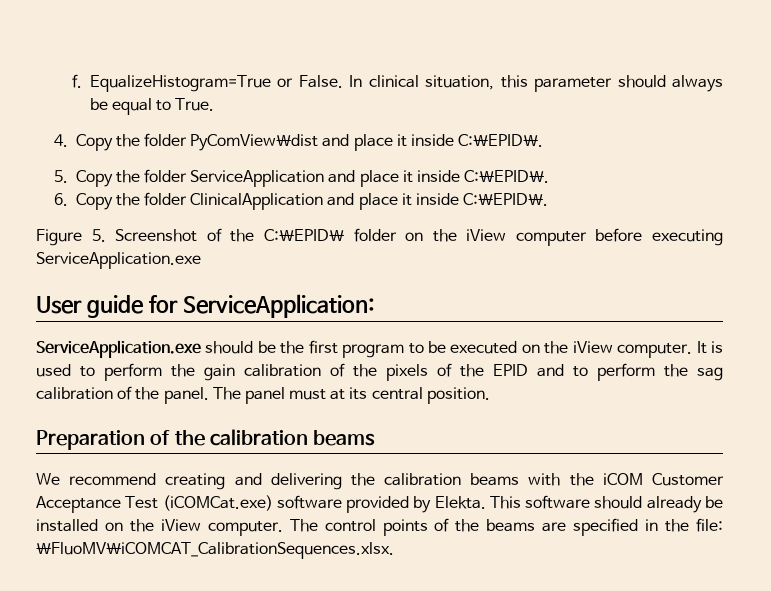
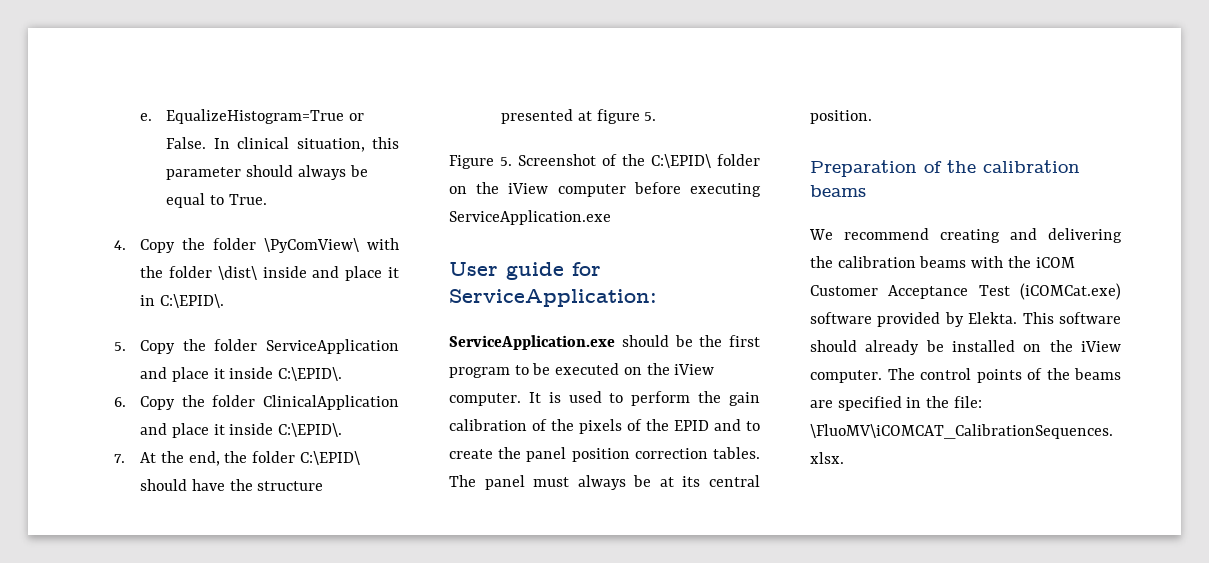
- f.
+ e.
- 4. Copy the folder PyComView\dist and place it inside C:\EPID\.
+ 4. Copy the folder \PyComView\ with the folder \dist\ inside and place it in C:\EPID\.
+ 7. At the end, the folder C:\EPID\ should have the structure presented at figure 5.
- It is used to perform the gain calibration of the pixels of the EPID and to perform the sag calibration of the panel.
+ It is used to perform the gain calibration of the pixels of the EPID and to create the panel position correction tables.
- The panel must at its central position.
+ The panel must always be at its central position.

